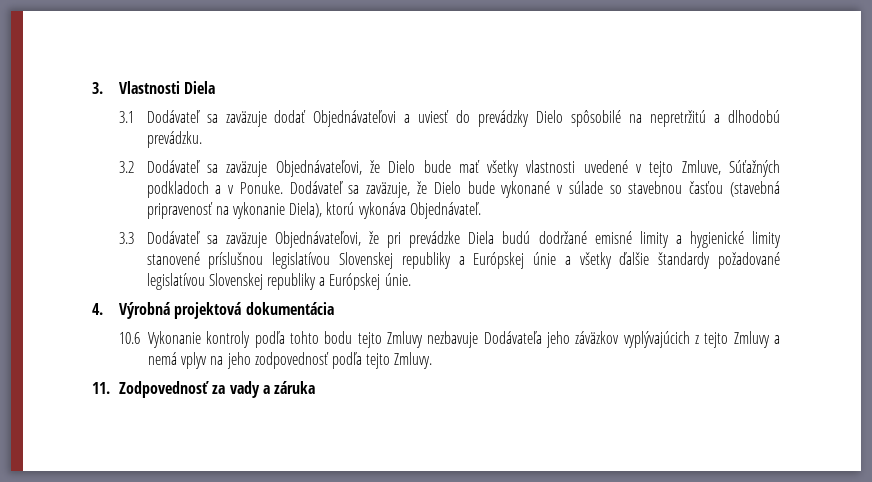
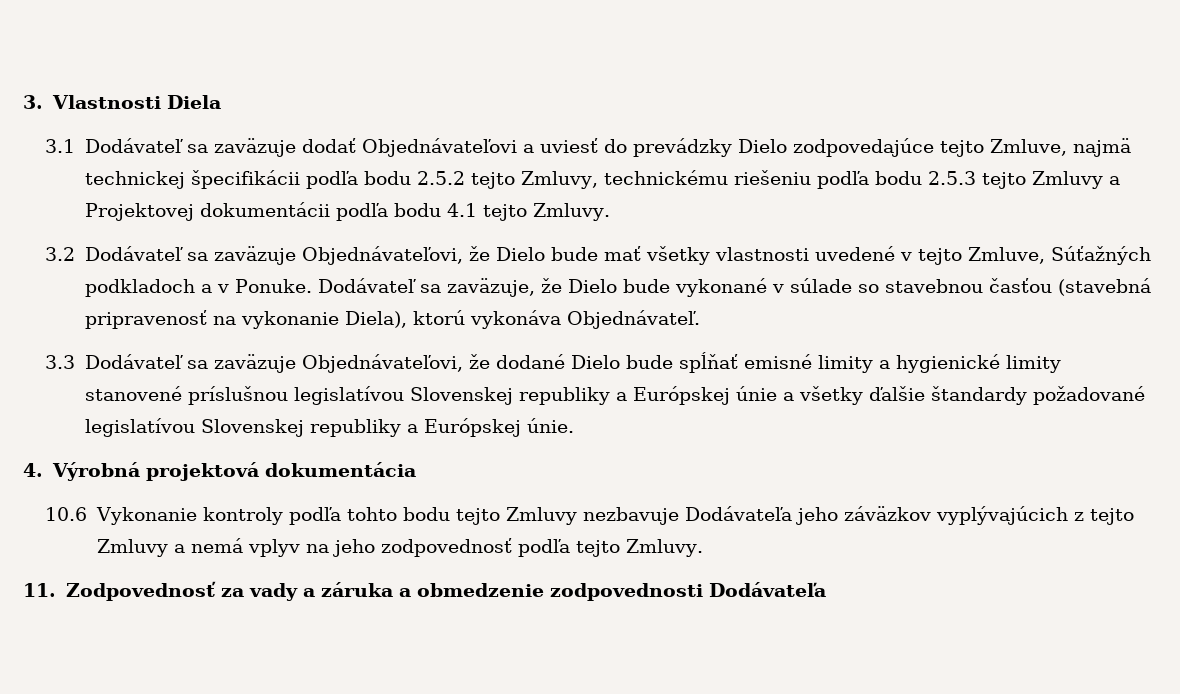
- 3.1 Dodávateľ sa zaväzuje dodať Objednávateľovi a uviesť do prevádzky Dielo spôsobilé na nepretržitú a dlhodobú prevádzku.
+ 3.1 Dodávateľ sa zaväzuje dodať Objednávateľovi a uviesť do prevádzky Dielo zodpovedajúce tejto Zmluve, najmä technickej špecifikácii podľa bodu 2.5.2 tejto Zmluvy, technickému riešeniu podľa bodu 2.5.3 tejto Zmluvy a Projektovej dokumentácii podľa bodu 4.1 tejto Zmluvy.
- 3.3 Dodávateľ sa zaväzuje Objednávateľovi, že pri prevádzke Diela budú dodržané emisné limity a hygienické limity stanovené príslušnou legislatívou Slovenskej republiky a Európskej únie a všetky ďalšie štandardy požadované legislatívou Slovenskej republiky a Európskej únie.
+ 3.3 Dodávateľ sa zaväzuje Objednávateľovi, že dodané Dielo bude spĺňať emisné limity a hygienické limity stanovené príslušnou legislatívou Slovenskej republiky a Európskej únie a všetky ďalšie štandardy požadované legislatívou Slovenskej republiky a Európskej únie.
- 11. Zodpovednosť za vady a záruka
+ 11. Zodpovednosť za vady a záruka a obmedzenie zodpovednosti Dodávateľa

